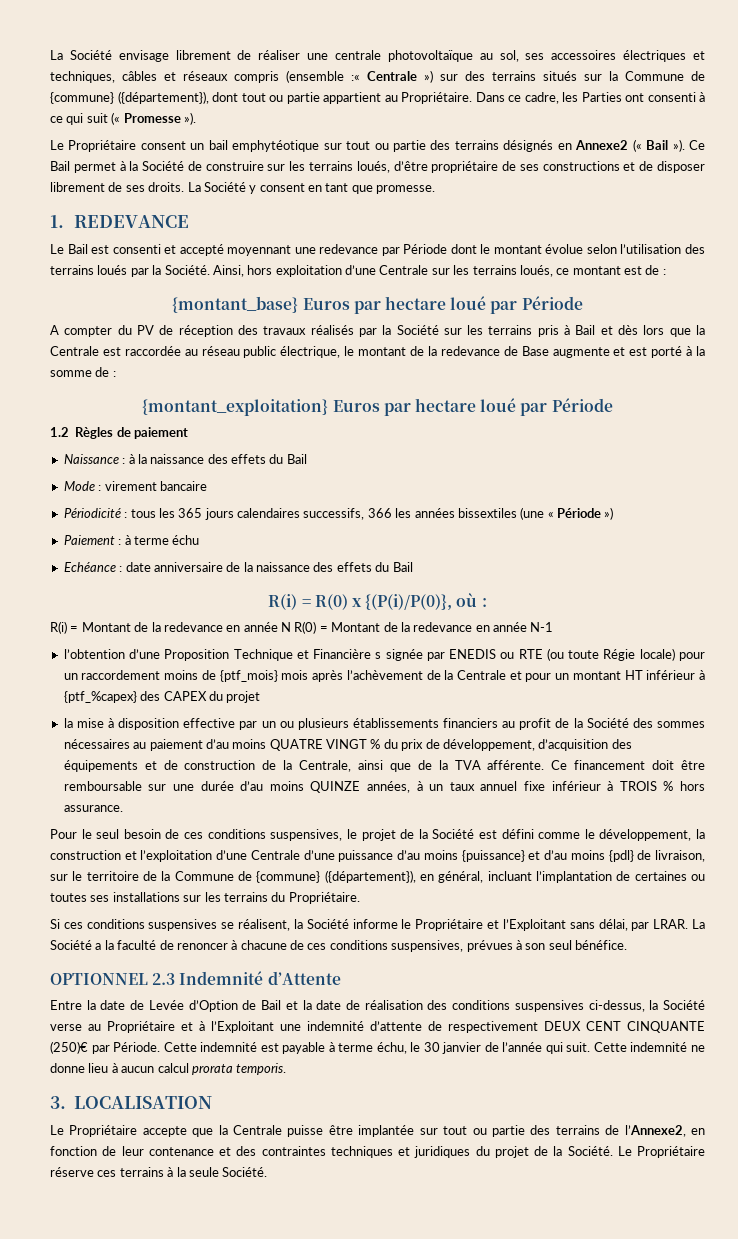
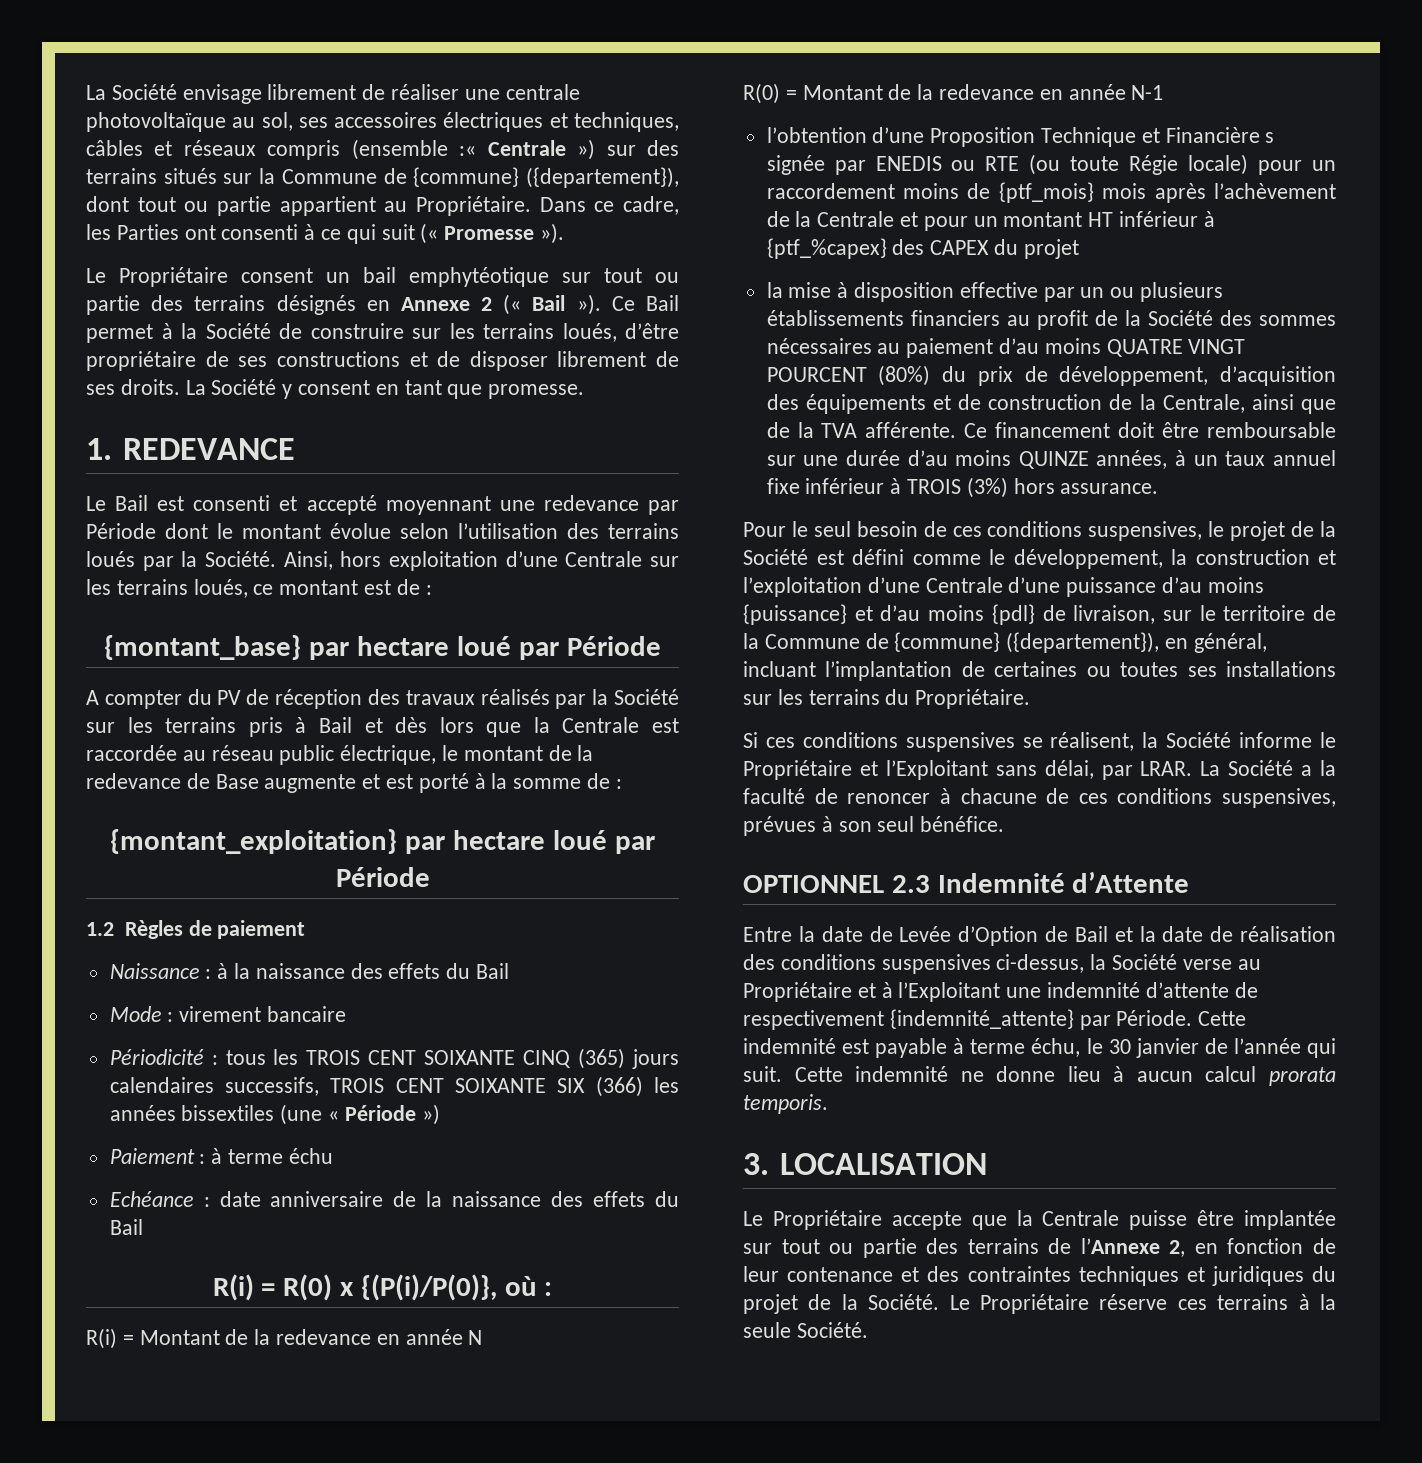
- La Société envisage librement de réaliser une centrale photovoltaïque au sol, ses accessoires électriques et techniques, câbles et réseaux compris (ensemble :« Centrale ») sur des terrains situés sur la Commune de {commune} ({département}), dont tout ou partie appartient au Propriétaire.
+ La Société envisage librement de réaliser une centrale photovoltaïque au sol, ses accessoires électriques et techniques, câbles et réseaux compris (ensemble :« Centrale ») sur des terrains situés sur la Commune de {commune} ({departement}), dont tout ou partie appartient au Propriétaire.
- Le Propriétaire consent un bail emphytéotique sur tout ou partie des terrains désignés en Annexe2 (« Bail »).
+ Le Propriétaire consent un bail emphytéotique sur tout ou partie des terrains désignés en Annexe 2 (« Bail »).
- {montant_base} Euros par hectare loué par Période
+ {montant_base} par hectare loué par Période
- {montant_exploitation} Euros par hectare loué par Période
+ {montant_exploitation} par hectare loué par Période
- Périodicité : tous les 365 jours calendaires successifs, 366 les années bissextiles (une « Période »)
+ Périodicité : tous les TROIS CENT SOIXANTE CINQ (365) jours calendaires successifs, TROIS CENT SOIXANTE SIX (366) les années bissextiles (une « Période »)
- R(i) = Montant de la redevance en année N R(0) = Montant de la redevance en année N-1
+ R(i) = Montant de la redevance en année N
+ R(0) = Montant de la redevance en année N-1
- la mise à disposition effective par un ou plusieurs établissements financiers au profit de la Société des sommes nécessaires au paiement d’au moins QUATRE VINGT % du prix de développement, d’acquisition des équipements et de construction de la Centrale, ainsi que de la TVA afférente.
+ la mise à disposition effective par un ou plusieurs établissements financiers au profit de la Société des sommes nécessaires au paiement d’au moins QUATRE VINGT POURCENT (80%) du prix de développement, d’acquisition des équipements et de construction de la Centrale, ainsi que de la TVA afférente.
- Ce financement doit être remboursable sur une durée d’au moins QUINZE années, à un taux annuel fixe inférieur à TROIS % hors assurance.
+ Ce financement doit être remboursable sur une durée d’au moins QUINZE années, à un taux annuel fixe inférieur à TROIS (3%) hors assurance.
- Pour le seul besoin de ces conditions suspensives, le projet de la Société est défini comme le développement, la construction et l’exploitation d’une Centrale d’une puissance d’au moins {puissance} et d’au moins {pdl} de livraison, sur le territoire de la Commune de {commune} ({département}), en général, incluant l’implantation de certaines ou toutes ses installations sur les terrains du Propriétaire.
+ Pour le seul besoin de ces conditions suspensives, le projet de la Société est défini comme le développement, la construction et l’exploitation d’une Centrale d’une puissance d’au moins {puissance} et d’au moins {pdl} de livraison, sur le territoire de la Commune de {commune} ({departement}), en général, incluant l’implantation de certaines ou toutes ses installations sur les terrains du Propriétaire.
- Entre la date de Levée d’Option de Bail et la date de réalisation des conditions suspensives ci-dessus, la Société verse au Propriétaire et à l’Exploitant une indemnité d’attente de respectivement DEUX CENT CINQUANTE (250)€ par Période.
+ Entre la date de Levée d’Option de Bail et la date de réalisation des conditions suspensives ci-dessus, la Société verse au Propriétaire et à l’Exploitant une indemnité d’attente de respectivement {indemnité_attente} par Période.
- Le Propriétaire accepte que la Centrale puisse être implantée sur tout ou partie des terrains de l’Annexe2, en fonction de leur contenance et des contraintes techniques et juridiques du projet de la Société.
+ Le Propriétaire accepte que la Centrale puisse être implantée sur tout ou partie des terrains de l’Annexe 2, en fonction de leur contenance et des contraintes techniques et juridiques du projet de la Société.

